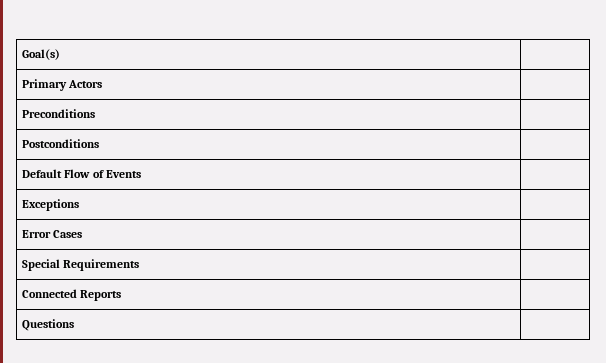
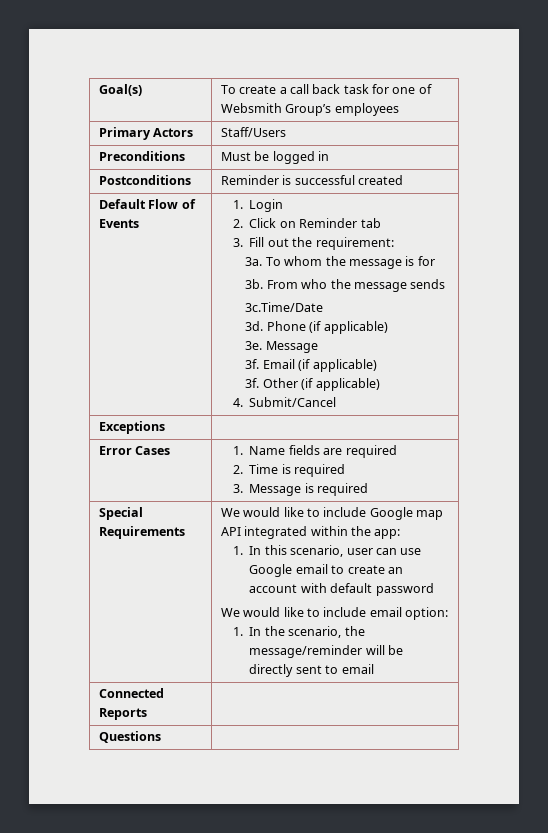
- Goal(s) |
+ Goal(s) | To create a call back task for one of Websmith Group’s employees
- Primary Actors |
+ Primary Actors | Staff/Users
- Preconditions |
- Postconditions |
- Default Flow of Events |
+ Preconditions | Must be logged in
+ Postconditions | Reminder is successful created
+ Default Flow of Events | 1. Login
+ 2. Click on Reminder tab
+ 3. Fill out the requirement:
+ 3a. To whom the message is for
+ 3b. From who the message sends
+ 3c.Time/Date
+ 3d. Phone (if applicable)
+ 3e. Message
+ 3f. Email (if applicable)
+ 3f. Other (if applicable)
+ 4. Submit/Cancel
  Exceptions |
- Error Cases |
- Special Requirements |
+ Error Cases | 1. Name fields are required
+ 2. Time is required
+ 3. Message is required
+ Special Requirements | We would like to include Google map API integrated within the app:
+ 1. In this scenario, user can use Google email to create an account with default password
+ We would like to include email option:
+ 1. In the scenario, the message/reminder will be directly sent to email

